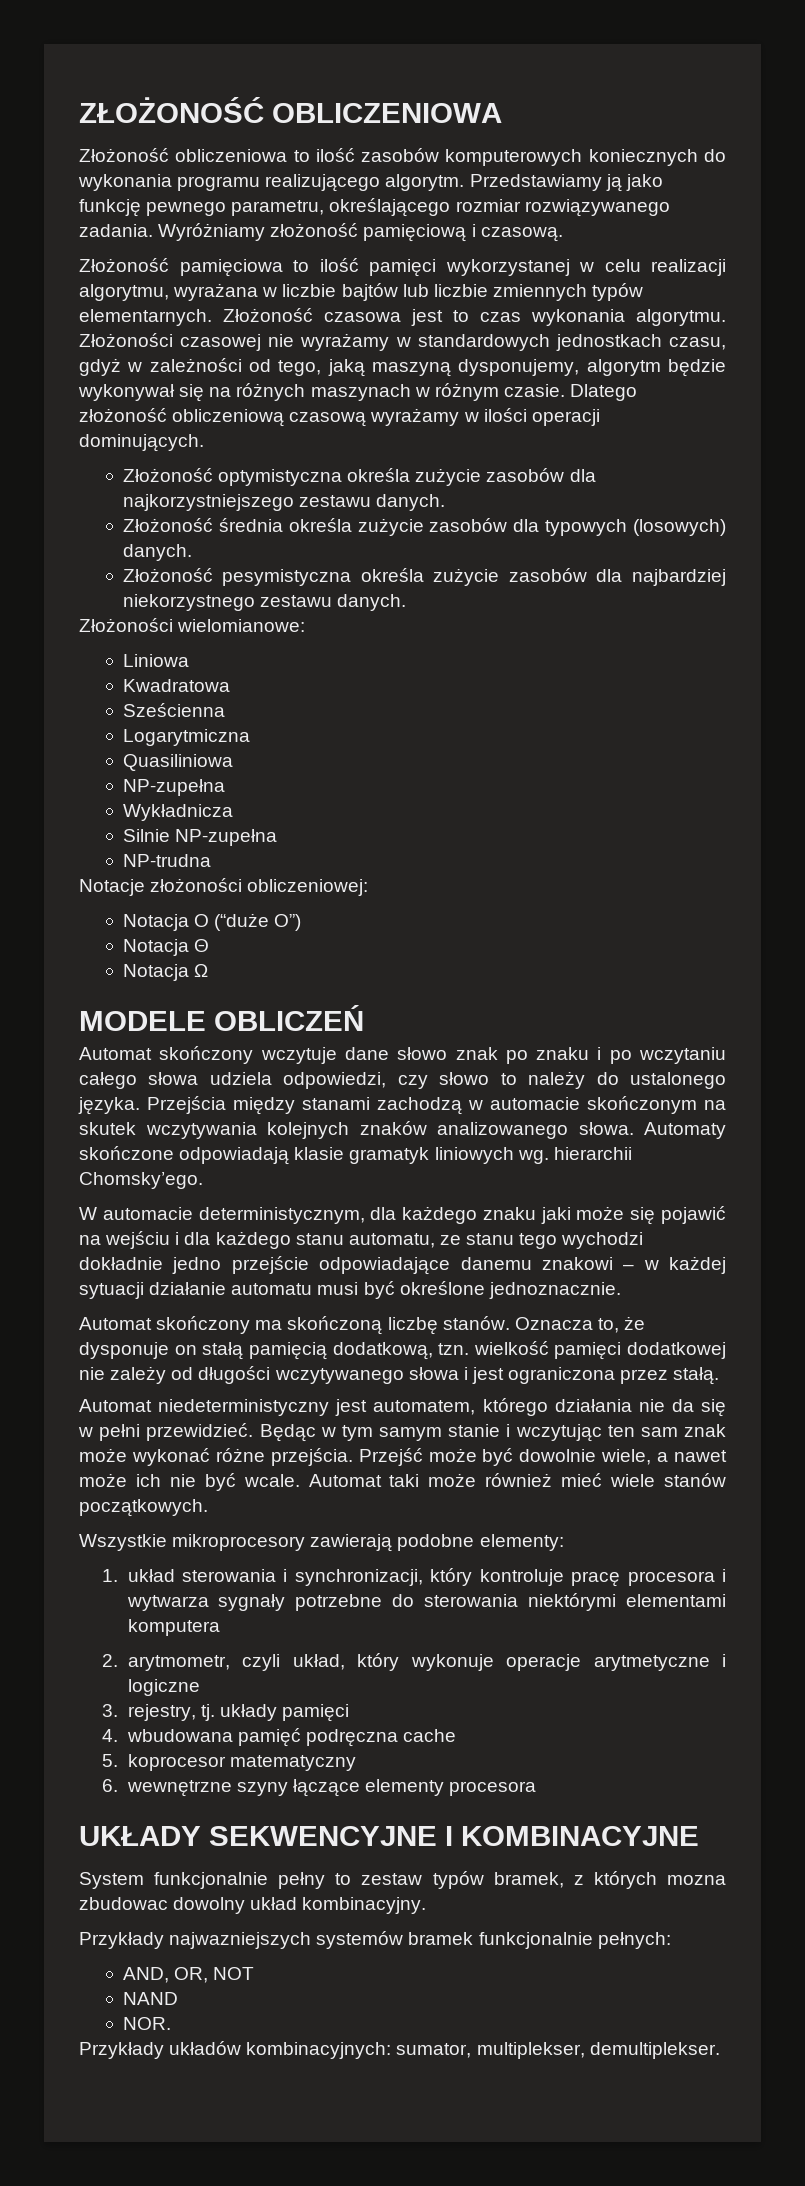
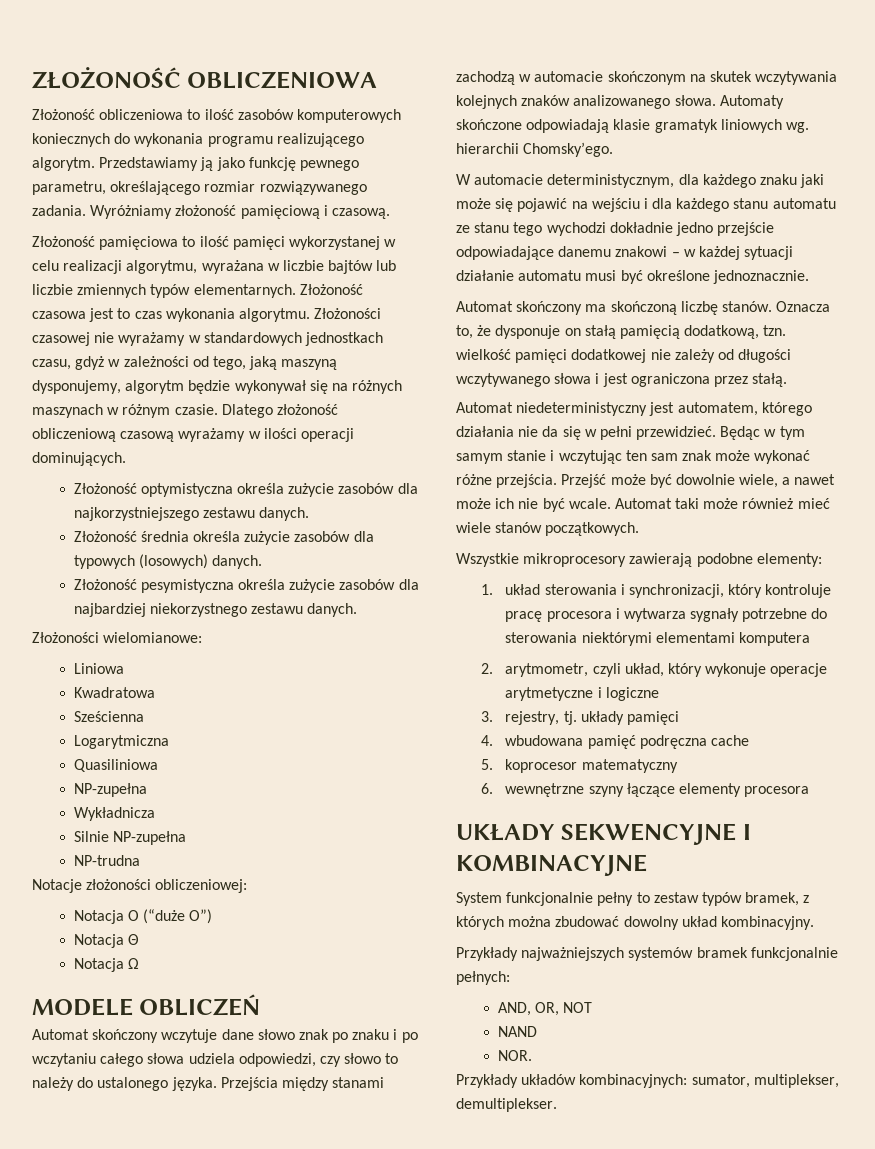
- W automacie deterministycznym, dla każdego znaku jaki może się pojawić na wejściu i dla każdego stanu automatu, ze stanu tego wychodzi dokładnie jedno przejście odpowiadające danemu znakowi – w każdej sytuacji działanie automatu musi być określone jednoznacznie.
+ W automacie deterministycznym, dla każdego znaku jaki może się pojawić na wejściu i dla każdego stanu automatu ze stanu tego wychodzi dokładnie jedno przejście odpowiadające danemu znakowi – w każdej sytuacji działanie automatu musi być określone jednoznacznie.
- System funkcjonalnie pełny to zestaw typów bramek, z których mozna zbudowac dowolny układ kombinacyjny.
+ System funkcjonalnie pełny to zestaw typów bramek, z których można zbudować dowolny układ kombinacyjny.
- Przykłady najwazniejszych systemów bramek funkcjonalnie pełnych:
+ Przykłady najważniejszych systemów bramek funkcjonalnie pełnych:

